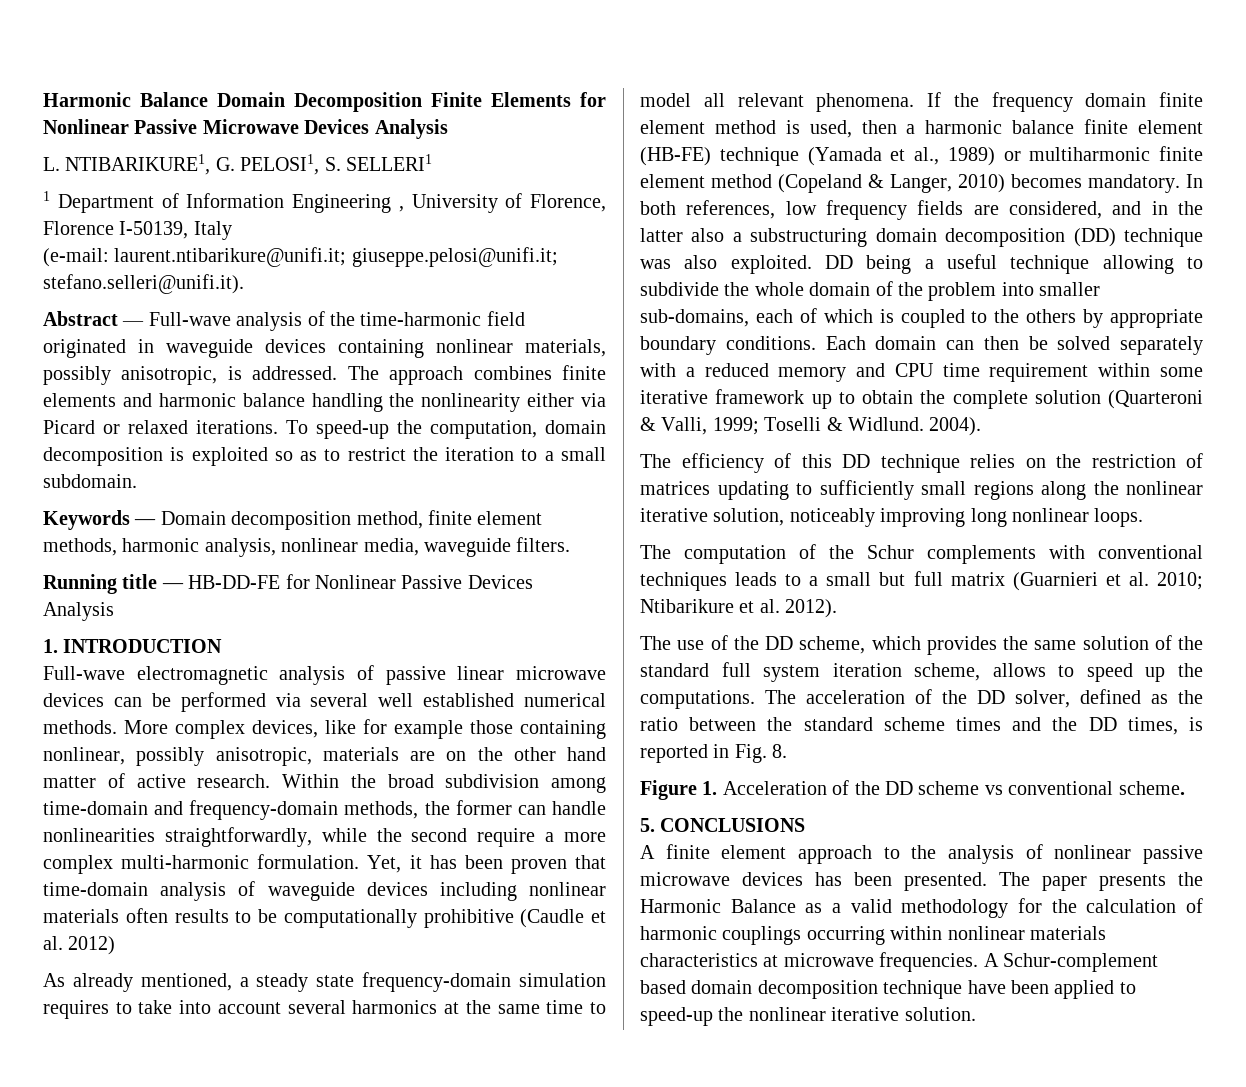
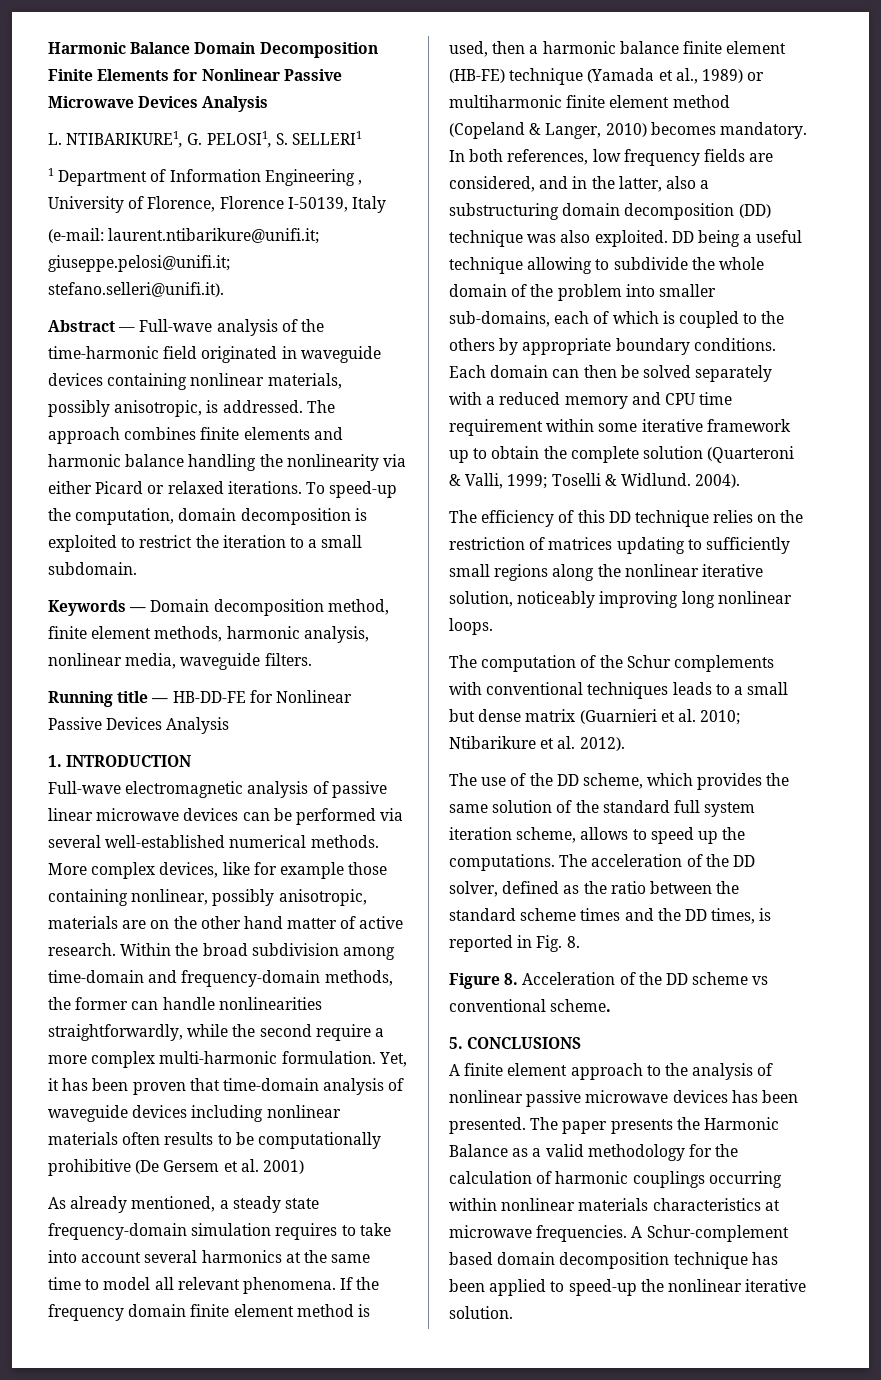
- The approach combines finite elements and harmonic balance handling the nonlinearity either via Picard or relaxed iterations.
+ The approach combines finite elements and harmonic balance handling the nonlinearity via either Picard or relaxed iterations.
- To speed-up the computation, domain decomposition is exploited so as to restrict the iteration to a small subdomain.
+ To speed-up the computation, domain decomposition is exploited to restrict the iteration to a small subdomain.
- Full-wave electromagnetic analysis of passive linear microwave devices can be performed via several well established numerical methods.
+ Full-wave electromagnetic analysis of passive linear microwave devices can be performed via several well-established numerical methods.
- Yet, it has been proven that time-domain analysis of waveguide devices including nonlinear materials often results to be computationally prohibitive (Caudle et al. 2012)
+ Yet, it has been proven that time-domain analysis of waveguide devices including nonlinear materials often results to be computationally prohibitive (De Gersem et al. 2001)
- In both references, low frequency fields are considered, and in the latter also a substructuring domain decomposition (DD) technique was also exploited.
+ In both references, low frequency fields are considered, and in the latter, also a substructuring domain decomposition (DD) technique was also exploited.
- The computation of the Schur complements with conventional techniques leads to a small but full matrix (Guarnieri et al. 2010; Ntibarikure et al. 2012).
+ The computation of the Schur complements with conventional techniques leads to a small but dense matrix (Guarnieri et al. 2010; Ntibarikure et al. 2012).
- Figure 1. Acceleration of the DD scheme vs conventional scheme.
+ Figure 8. Acceleration of the DD scheme vs conventional scheme.
- A Schur-complement based domain decomposition technique have been applied to speed-up the nonlinear iterative solution.
+ A Schur-complement based domain decomposition technique has been applied to speed-up the nonlinear iterative solution.

